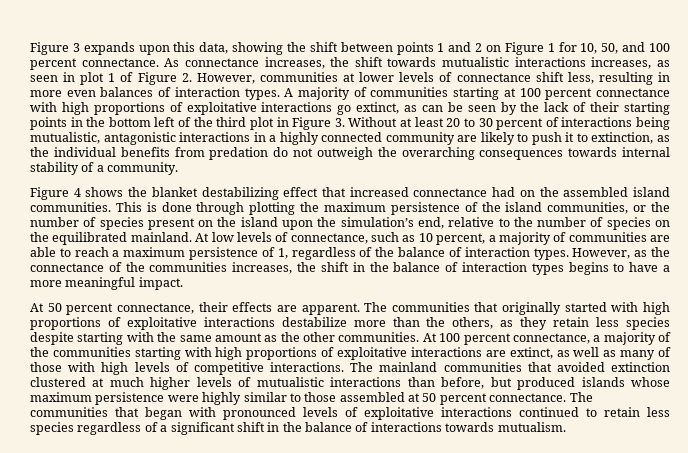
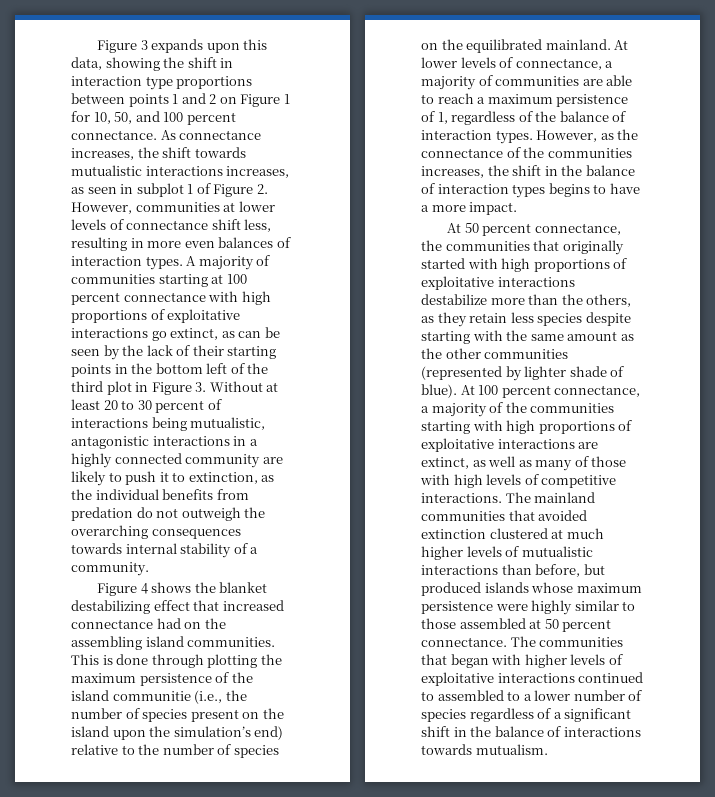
- Figure 3 expands upon this data, showing the shift between points 1 and 2 on Figure 1 for 10, 50, and 100 percent connectance.
+ Figure 3 expands upon this data, showing the shift in interaction type proportions between points 1 and 2 on Figure 1 for 10, 50, and 100 percent connectance.
- As connectance increases, the shift towards mutualistic interactions increases, as seen in plot 1 of Figure 2. However, communities at lower levels of connectance shift less, resulting in more even balances of interaction types.
+ As connectance increases, the shift towards mutualistic interactions increases, as seen in subplot 1 of Figure 2. However, communities at lower levels of connectance shift less, resulting in more even balances of interaction types.
- Figure 4 shows the blanket destabilizing effect that increased connectance had on the assembled island communities.
+ Figure 4 shows the blanket destabilizing effect that increased connectance had on the assembling island communities.
- This is done through plotting the maximum persistence of the island communities, or the number of species present on the island upon the simulation’s end, relative to the number of species on the equilibrated mainland.
+ This is done through plotting the maximum persistence of the island communitie (i.e., the number of species present on the island upon the simulation’s end) relative to the number of species on the equilibrated mainland.
- At low levels of connectance, such as 10 percent, a majority of communities are able to reach a maximum persistence of 1, regardless of the balance of interaction types.
+ At lower levels of connectance, a majority of communities are able to reach a maximum persistence of 1, regardless of the balance of interaction types.
- However, as the connectance of the communities increases, the shift in the balance of interaction types begins to have a more meaningful impact.
+ However, as the connectance of the communities increases, the shift in the balance of interaction types begins to have a more impact.
- At 50 percent connectance, their effects are apparent. The communities that originally started with high proportions of exploitative interactions destabilize more than the others, as they retain less species despite starting with the same amount as the other communities.
+ At 50 percent connectance, the communities that originally started with high proportions of exploitative interactions destabilize more than the others, as they retain less species despite starting with the same amount as the other communities (represented by lighter shade of blue).
- The communities that began with pronounced levels of exploitative interactions continued to retain less species regardless of a significant shift in the balance of interactions towards mutualism.
+ The communities that began with higher levels of exploitative interactions continued to assembled to a lower number of species regardless of a significant shift in the balance of interactions towards mutualism.

